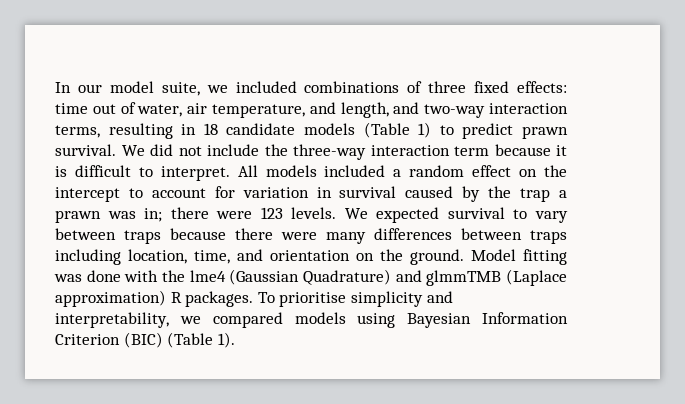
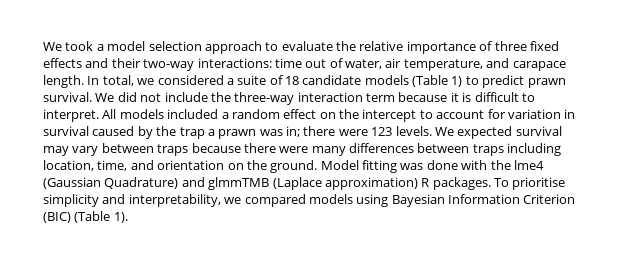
- In our model suite, we included combinations of three fixed effects: time out of water, air temperature, and length, and two-way interaction terms, resulting in 18 candidate models (Table 1) to predict prawn survival.
+ We took a model selection approach to evaluate the relative importance of three fixed effects and their two-way interactions: time out of water, air temperature, and carapace length. In total, we considered a suite of 18 candidate models (Table 1) to predict prawn survival.
- We expected survival to vary between traps because there were many differences between traps including location, time, and orientation on the ground.
+ We expected survival may vary between traps because there were many differences between traps including location, time, and orientation on the ground.

